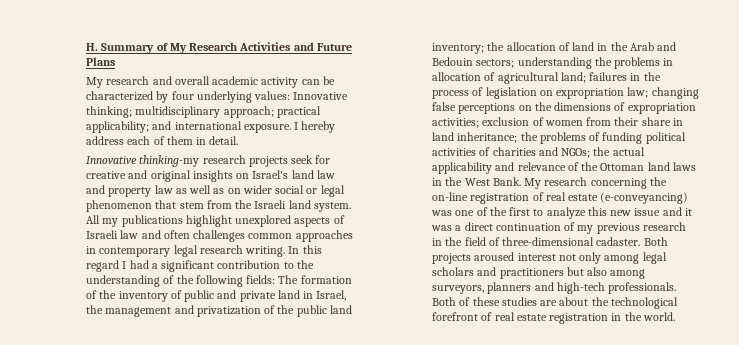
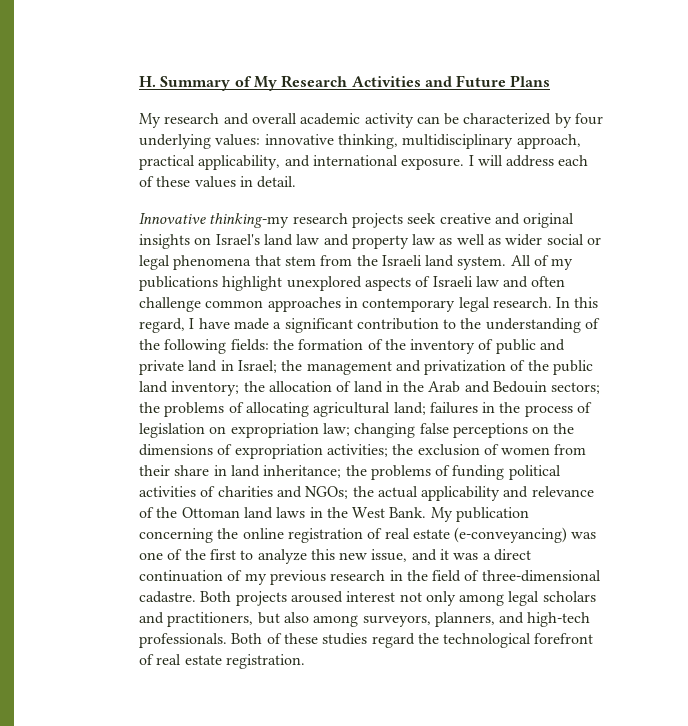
- My research and overall academic activity can be characterized by four underlying values: Innovative thinking; multidisciplinary approach; practical applicability; and international exposure.
+ My research and overall academic activity can be characterized by four underlying values: innovative thinking, multidisciplinary approach, practical applicability, and international exposure.
- I hereby address each of them in detail.
+ I will address each of these values in detail.
- Innovative thinking-my research projects seek for creative and original insights on Israel's land law and property law as well as on wider social or legal phenomenon that stem from the Israeli land system.
+ Innovative thinking-my research projects seek creative and original insights on Israel's land law and property law as well as wider social or legal phenomena that stem from the Israeli land system.
- All my publications highlight unexplored aspects of Israeli law and often challenges common approaches in contemporary legal research writing. In this regard I had a significant contribution to the understanding of the following fields:
+ All of my publications highlight unexplored aspects of Israeli law and often challenge common approaches in contemporary legal research. In this regard, I have made a significant contribution to the understanding of the following fields:
- The formation of the inventory of public and private land in Israel, the management and privatization of the public land inventory;
+ the formation of the inventory of public and private land in Israel; the management and privatization of the public land inventory;
- understanding the problems in allocation of agricultural land;
+ the problems of allocating agricultural land;
- exclusion of women from their share in land inheritance;
+ the exclusion of women from their share in land inheritance;
- My research concerning the on-line registration of real estate (e-conveyancing) was one of the first to analyze this new issue and it was a direct continuation of my previous research in the field of three-dimensional cadaster.
+ My publication concerning the online registration of real estate (e-conveyancing) was one of the first to analyze this new issue, and it was a direct continuation of my previous research in the field of three-dimensional cadastre.
- Both projects aroused interest not only among legal scholars and practitioners but also among surveyors, planners and high-tech professionals.
+ Both projects aroused interest not only among legal scholars and practitioners, but also among surveyors, planners, and high-tech professionals.
- Both of these studies are about the technological forefront of real estate registration in the world.
+ Both of these studies regard the technological forefront of real estate registration.

